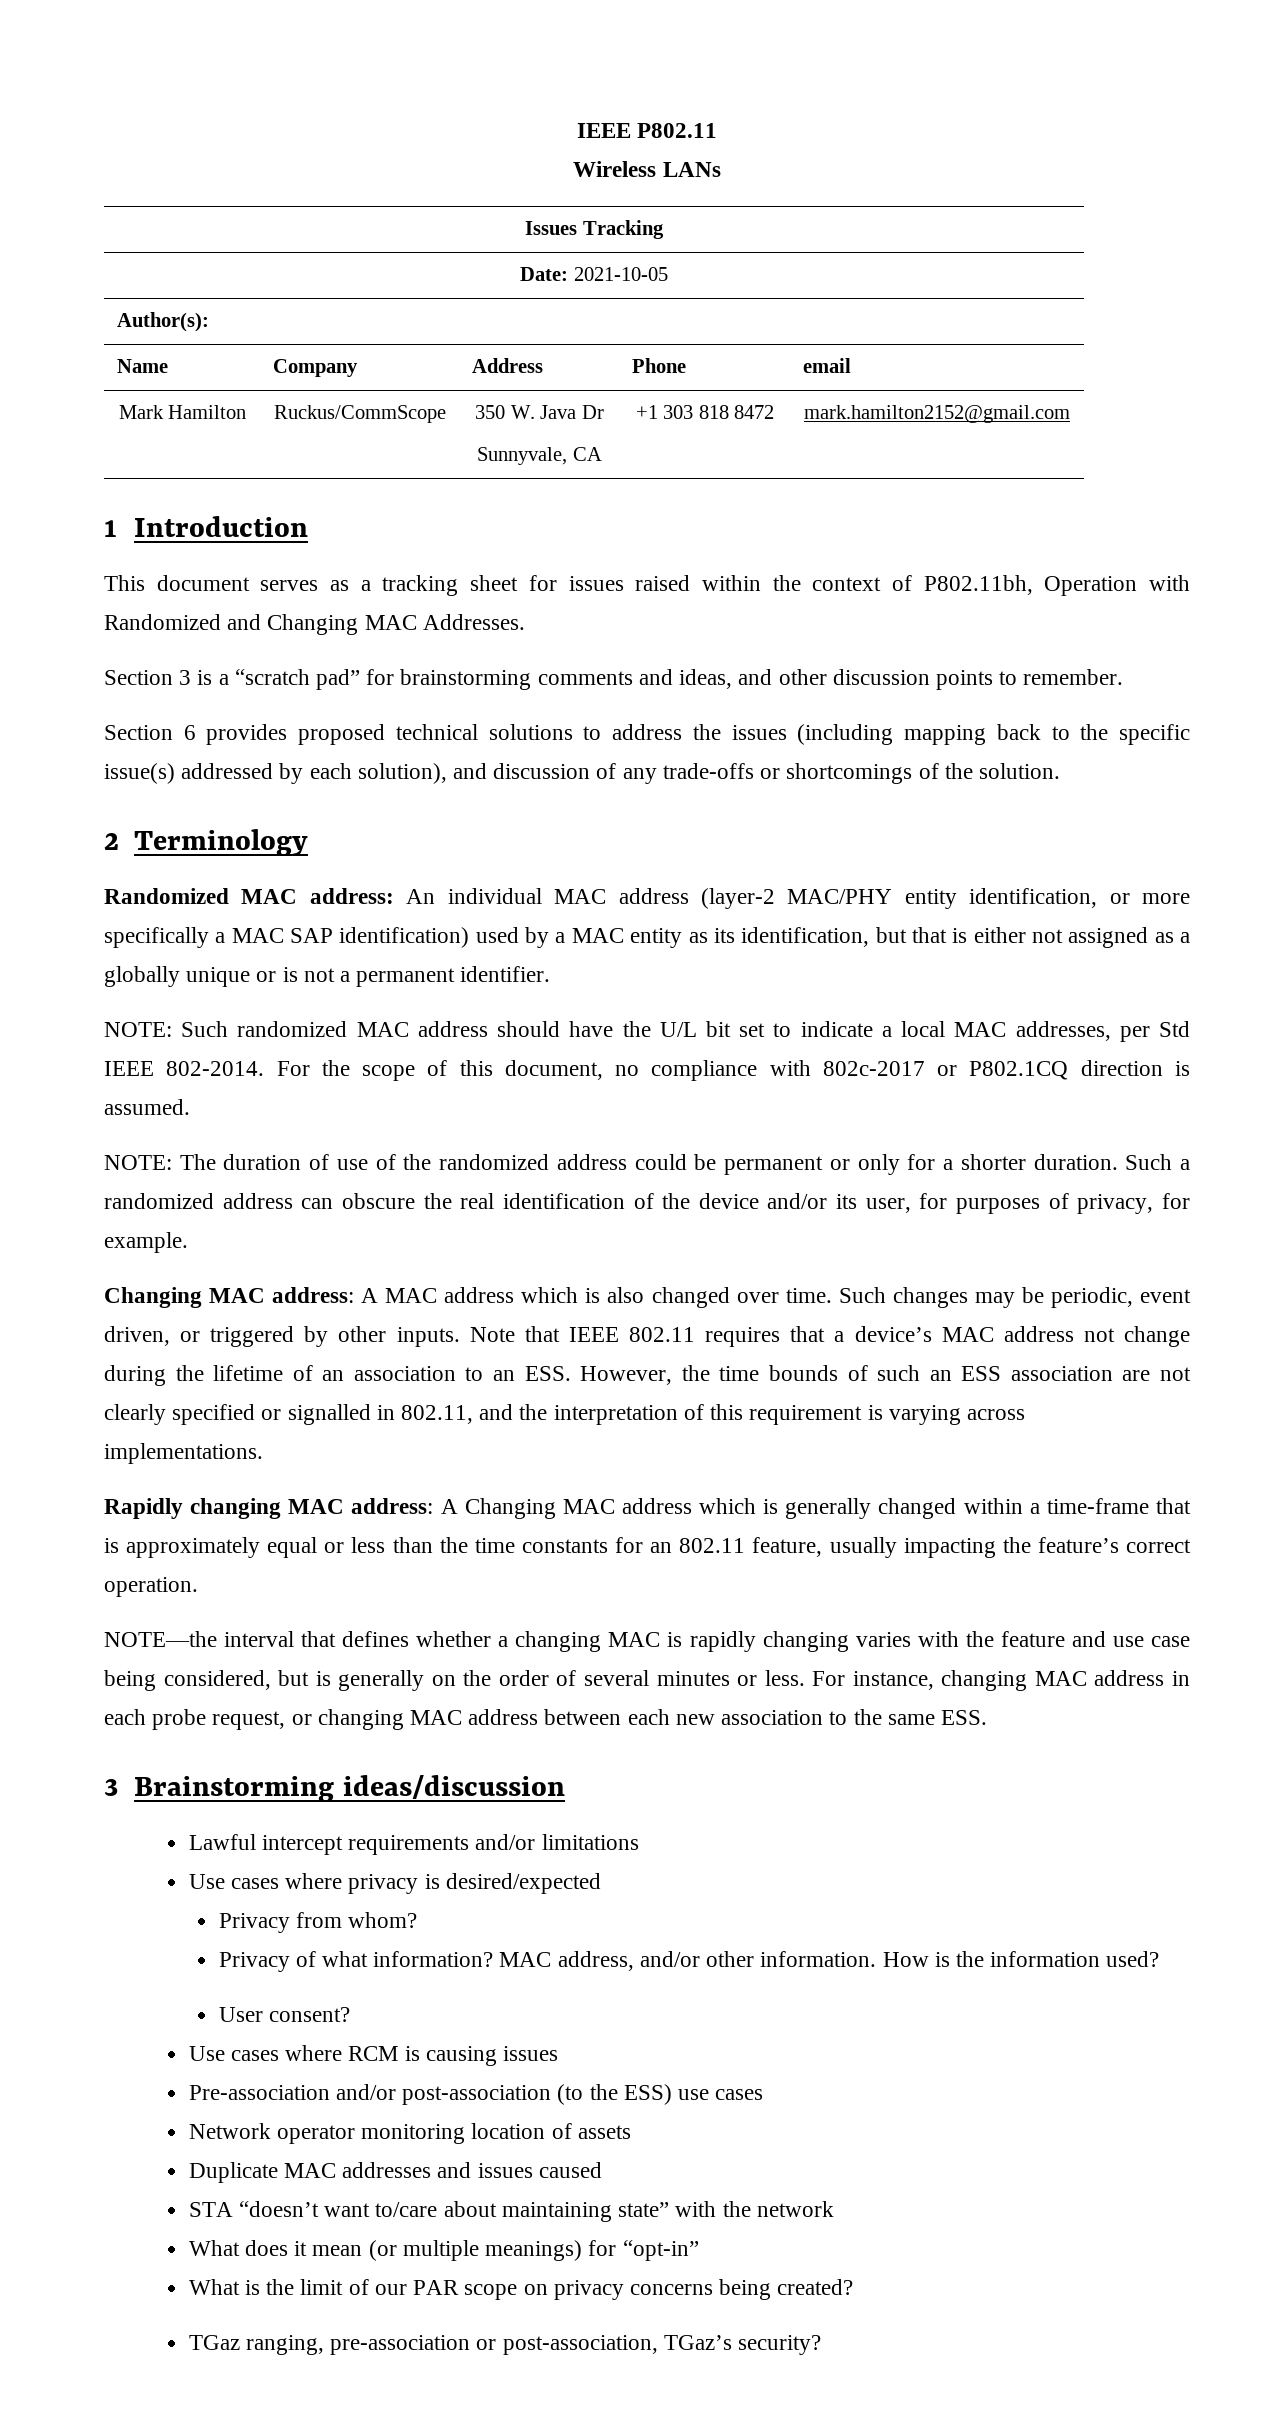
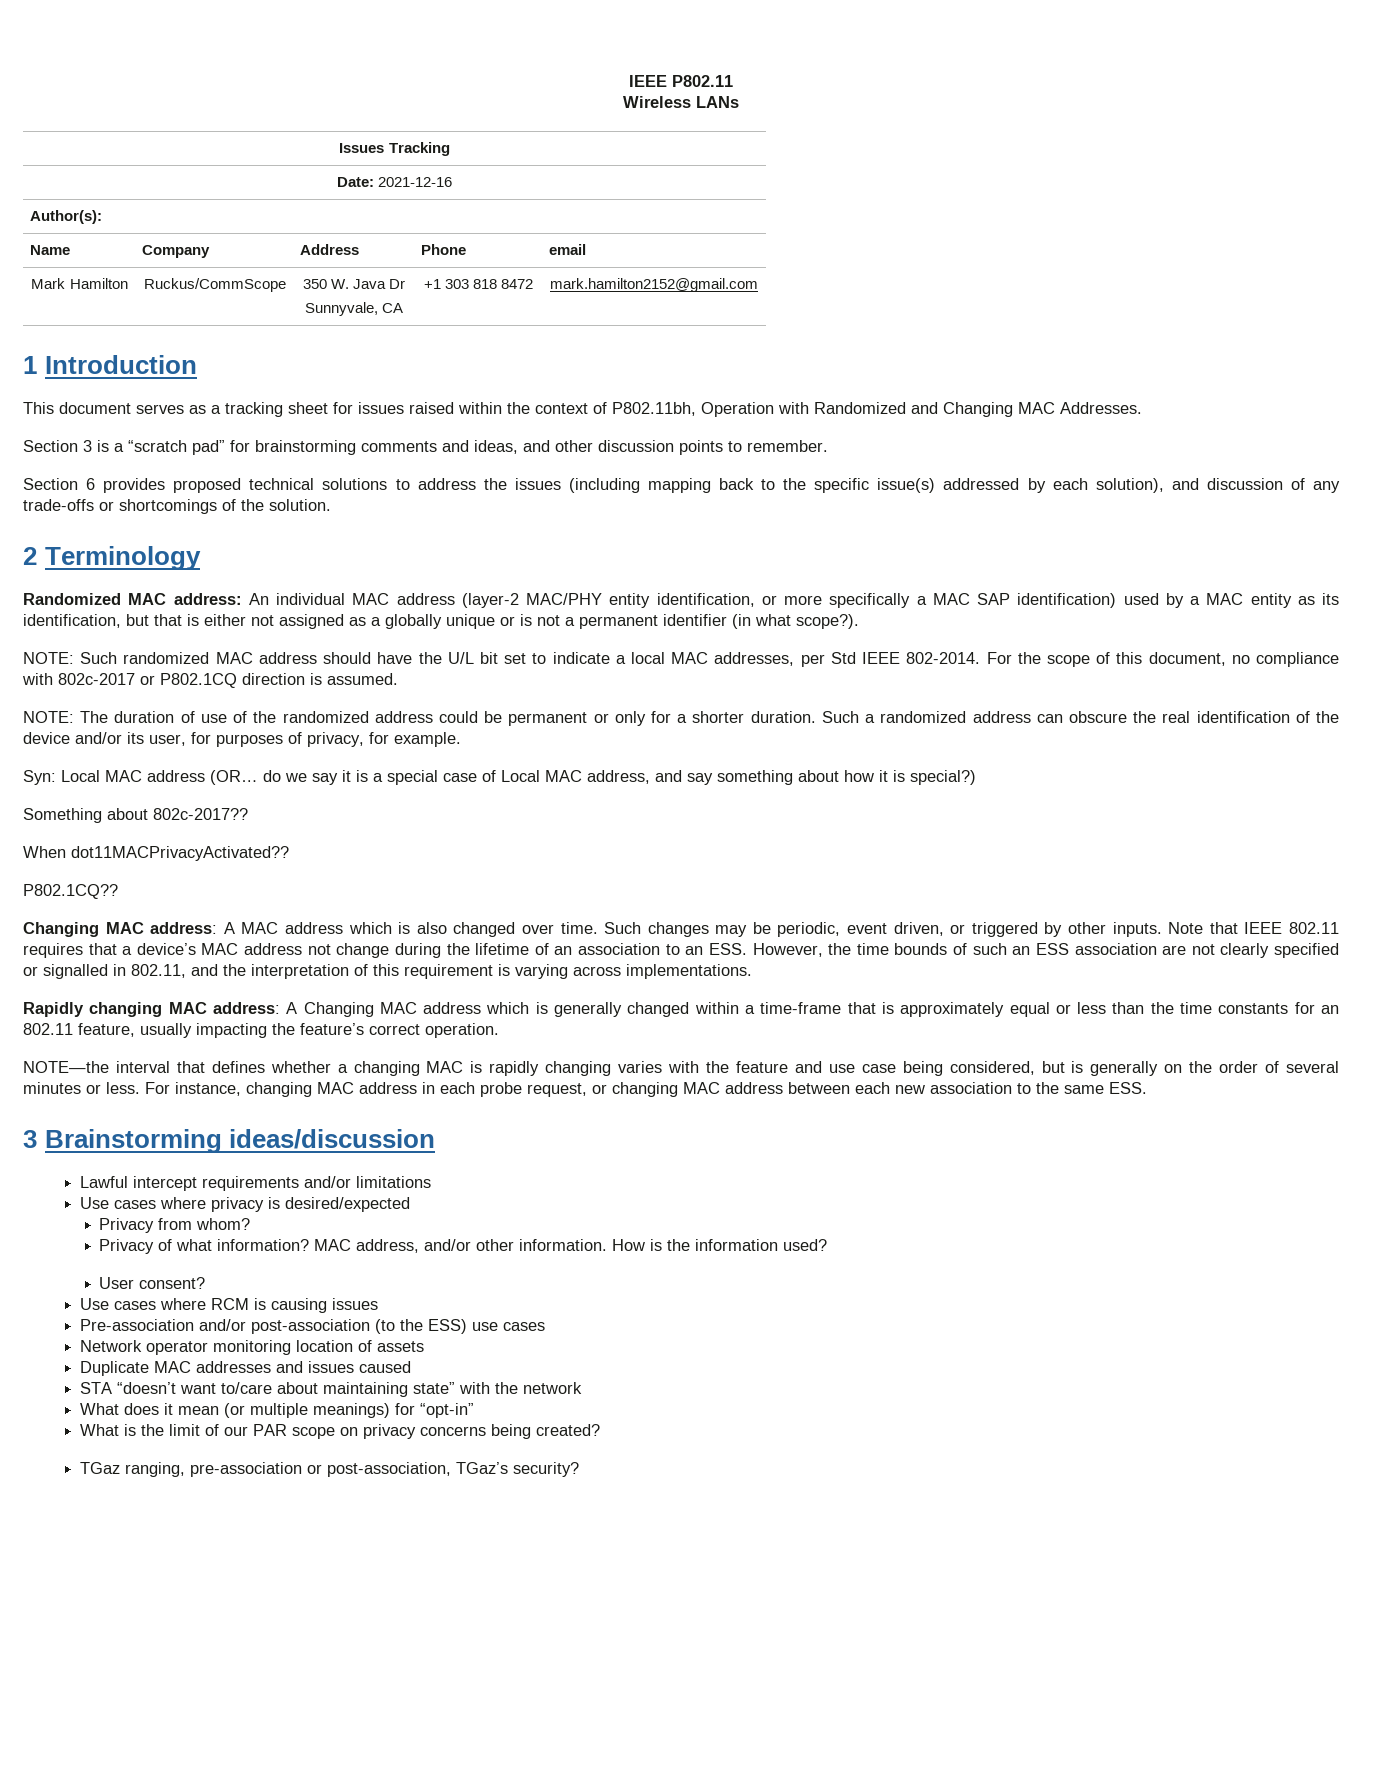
- Date: 2021-10-05
+ Date: 2021-12-16
- Randomized MAC address: An individual MAC address (layer-2 MAC/PHY entity identification, or more specifically a MAC SAP identification) used by a MAC entity as its identification, but that is either not assigned as a globally unique or is not a permanent identifier.
+ Randomized MAC address: An individual MAC address (layer-2 MAC/PHY entity identification, or more specifically a MAC SAP identification) used by a MAC entity as its identification, but that is either not assigned as a globally unique or is not a permanent identifier (in what scope?).
+ Syn: Local MAC address (OR… do we say it is a special case of Local MAC address, and say something about how it is special?)
+ Something about 802c-2017??
+ When dot11MACPrivacyActivated??
+ P802.1CQ??

